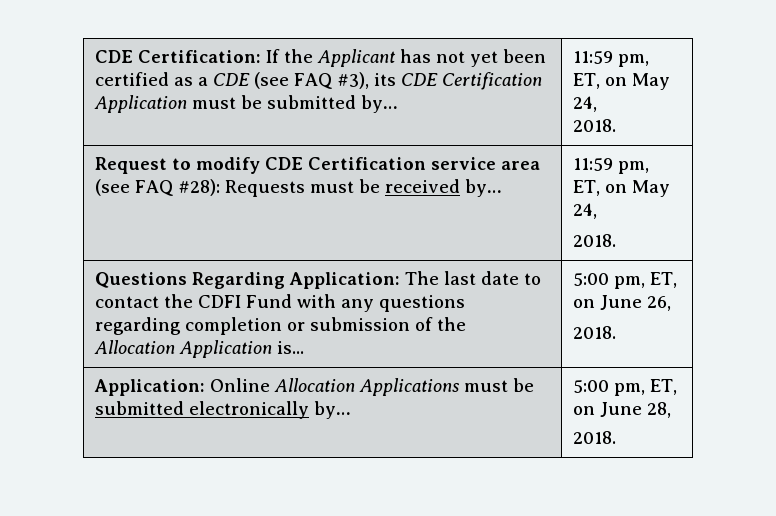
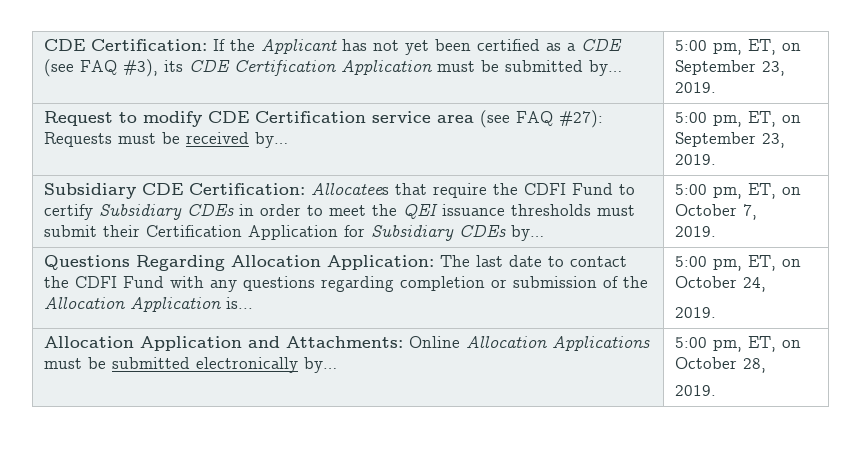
- CDE Certification: If the Applicant has not yet been certified as a CDE (see FAQ #3), its CDE Certification Application must be submitted by… | 11:59 pm, ET, on May 24,
- 2018.
+ CDE Certification: If the Applicant has not yet been certified as a CDE (see FAQ #3), its CDE Certification Application must be submitted by… | 5:00 pm, ET, on September 23, 2019.
- Request to modify CDE Certification service area (see FAQ #28): Requests must be received by… | 11:59 pm, ET, on May 24,
- 2018.
+ Request to modify CDE Certification service area (see FAQ #27): Requests must be received by… | 5:00 pm, ET, on September 23, 2019.
+ Subsidiary CDE Certification: Allocatees that require the CDFI Fund to certify Subsidiary CDEs in order to meet the QEI issuance thresholds must submit their Certification Application for Subsidiary CDEs by… | 5:00 pm, ET, on October 7,
+ 2019.
- Questions Regarding Application: The last date to contact the CDFI Fund with any questions regarding completion or submission of the Allocation Application is... | 5:00 pm, ET, on June 26,
- 2018.
- Application: Online Allocation Applications must be submitted electronically by… | 5:00 pm, ET, on June 28,
- 2018.
+ Questions Regarding Allocation Application: The last date to contact the CDFI Fund with any questions regarding completion or submission of the Allocation Application is... | 5:00 pm, ET, on October 24,
+ 2019.
+ Allocation Application and Attachments: Online Allocation Applications must be submitted electronically by… | 5:00 pm, ET, on October 28,
+ 2019.

